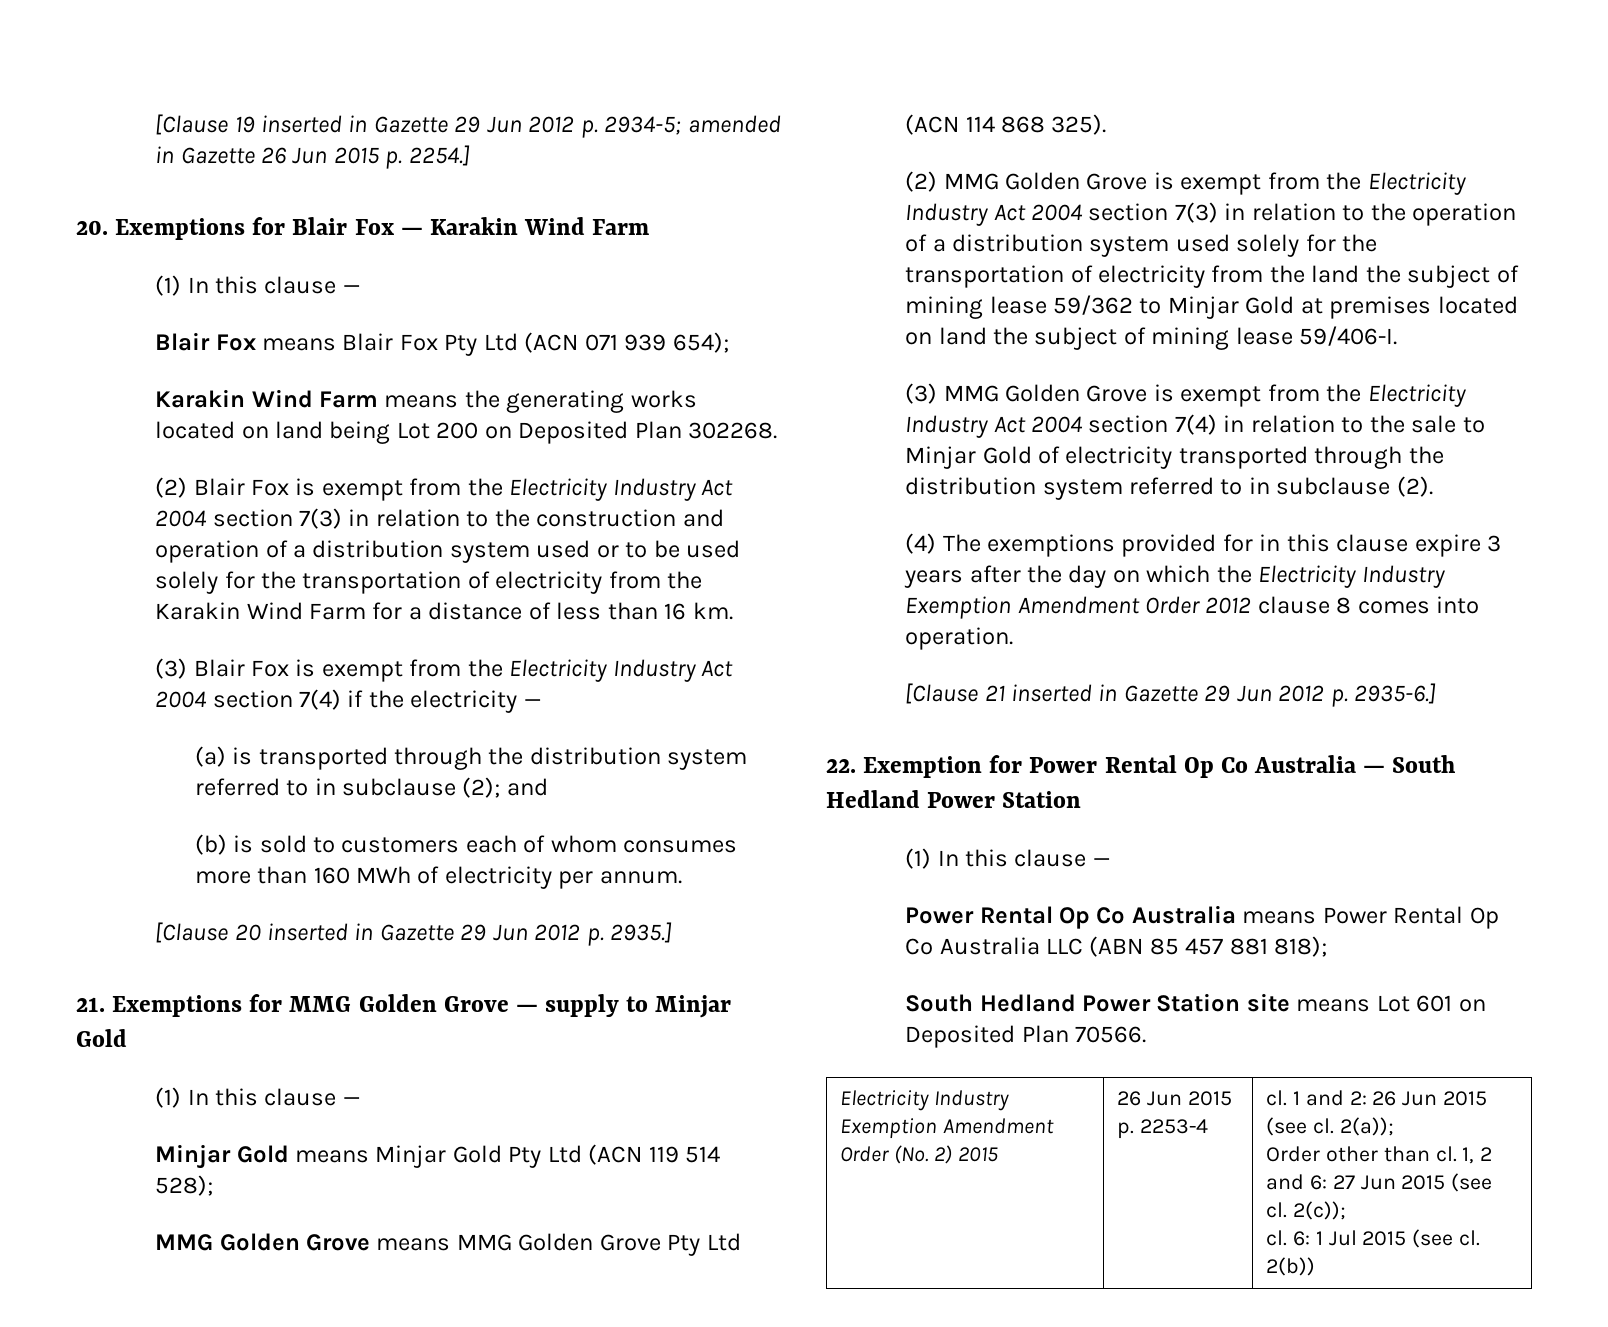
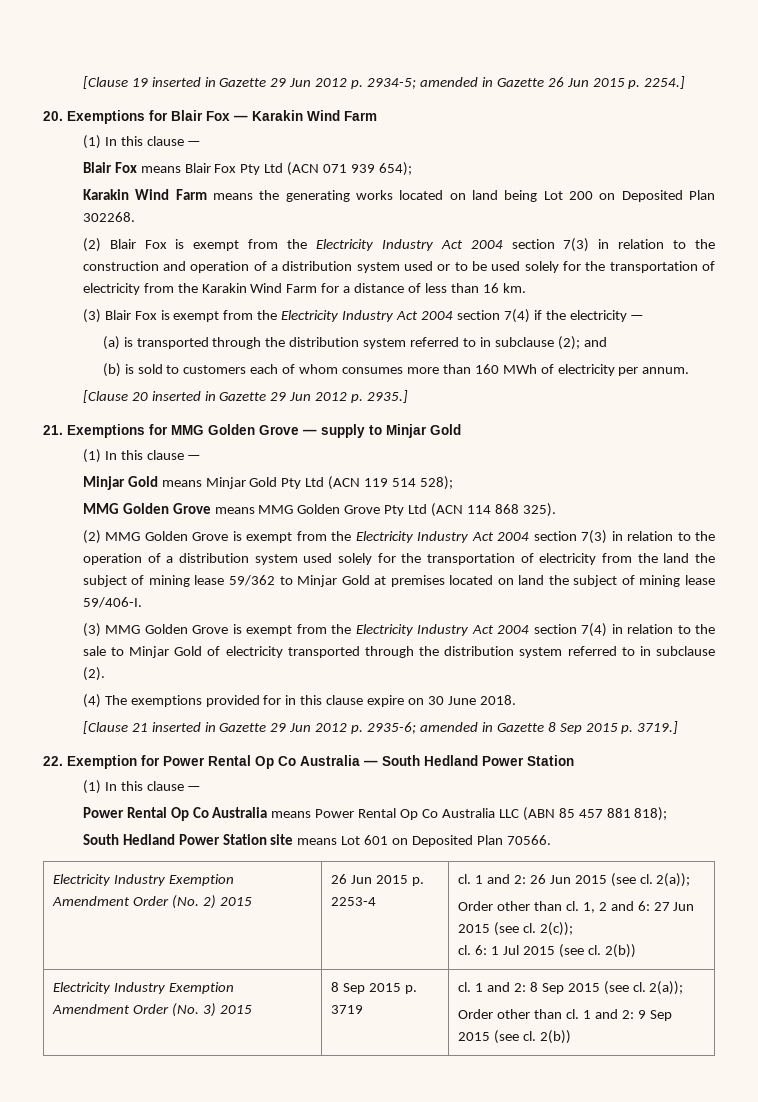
- (4) The exemptions provided for in this clause expire 3 years after the day on which the Electricity Industry Exemption Amendment Order 2012 clause 8 comes into operation.
+ (4) The exemptions provided for in this clause expire on 30 June 2018.
- [Clause 21 inserted in Gazette 29 Jun 2012 p. 2935-6.]
+ [Clause 21 inserted in Gazette 29 Jun 2012 p. 2935-6; amended in Gazette 8 Sep 2015 p. 3719.]
+ Electricity Industry Exemption Amendment Order (No. 3) 2015 | 8 Sep 2015 p. 3719 | cl. 1 and 2: 8 Sep 2015 (see cl. 2(a));
+ Order other than cl. 1 and 2: 9 Sep 2015 (see cl. 2(b))

